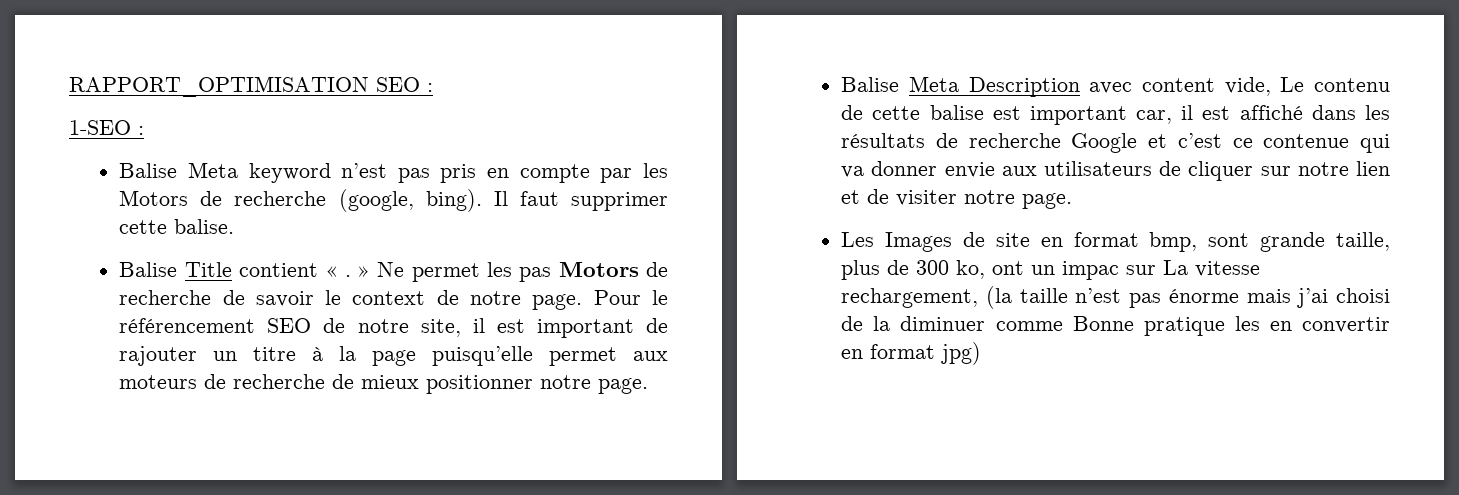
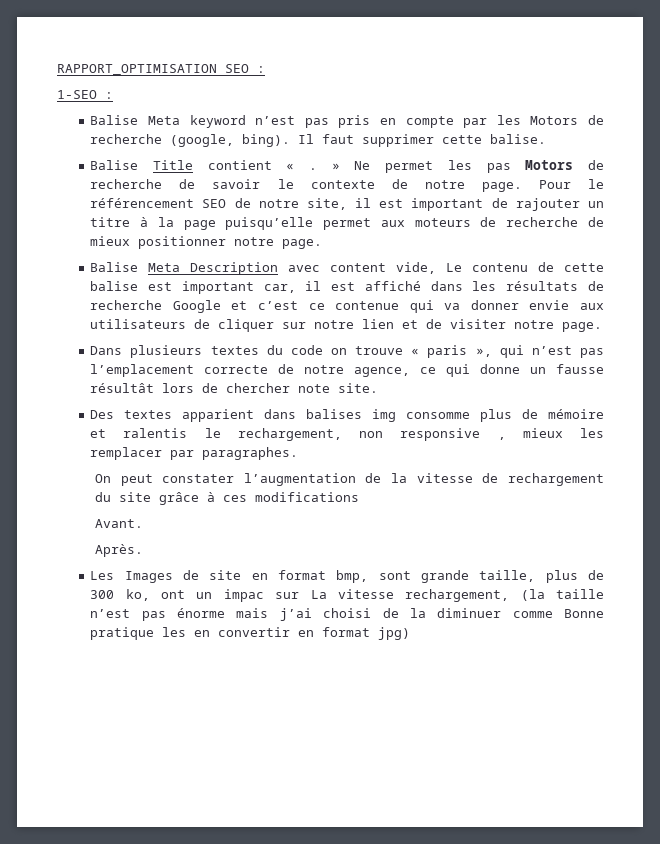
- Balise Title contient « . » Ne permet les pas Motors de recherche de savoir le context de notre page.
+ Balise Title contient « . » Ne permet les pas Motors de recherche de savoir le contexte de notre page.
+ Dans plusieurs textes du code on trouve « paris », qui n’est pas l’emplacement correcte de notre agence, ce qui donne un fausse résultât lors de chercher note site.
+ Des textes apparient dans balises img consomme plus de mémoire et ralentis le rechargement, non responsive , mieux les remplacer par paragraphes.
+ On peut constater l’augmentation de la vitesse de rechargement du site grâce à ces modifications
+ Avant.
+ Après.

